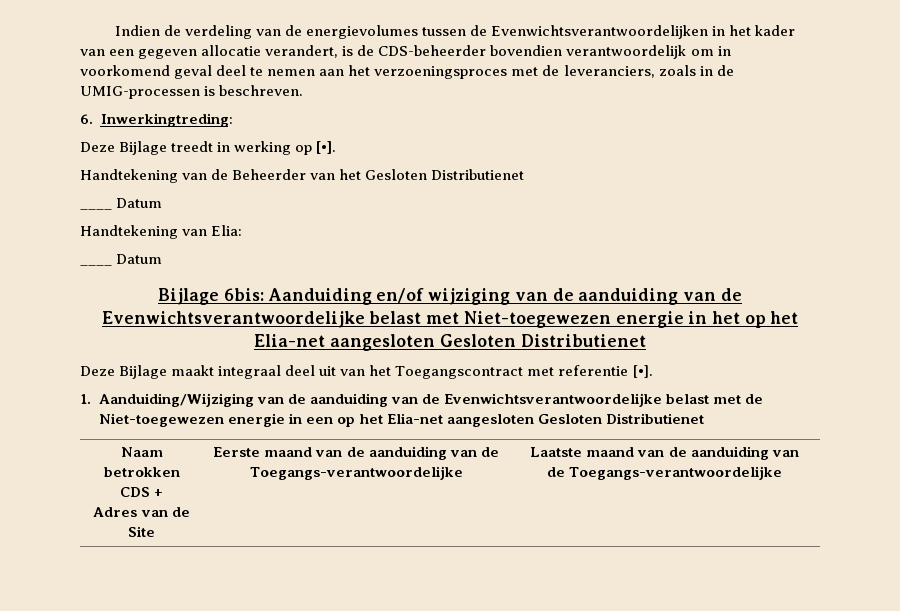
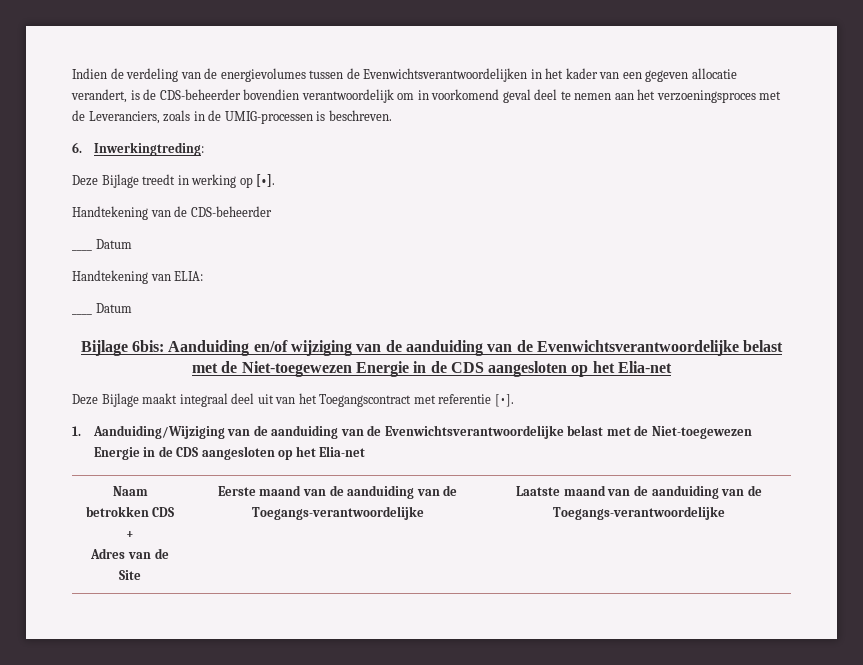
- Indien de verdeling van de energievolumes tussen de Evenwichtsverantwoordelijken in het kader van een gegeven allocatie verandert, is de CDS-beheerder bovendien verantwoordelijk om in voorkomend geval deel te nemen aan het verzoeningsproces met de leveranciers, zoals in de UMIG-processen is beschreven.
+ Indien de verdeling van de energievolumes tussen de Evenwichtsverantwoordelijken in het kader van een gegeven allocatie verandert, is de CDS-beheerder bovendien verantwoordelijk om in voorkomend geval deel te nemen aan het verzoeningsproces met de Leveranciers, zoals in de UMIG-processen is beschreven.
- Handtekening van de Beheerder van het Gesloten Distributienet
+ Handtekening van de CDS-beheerder
- Handtekening van Elia:
+ Handtekening van ELIA:
- Bijlage 6bis: Aanduiding en/of wijziging van de aanduiding van de Evenwichtsverantwoordelijke belast met Niet-toegewezen energie in het op het Elia-net aangesloten Gesloten Distributienet
+ Bijlage 6bis: Aanduiding en/of wijziging van de aanduiding van de Evenwichtsverantwoordelijke belast met de Niet-toegewezen Energie in de CDS aangesloten op het Elia-net
- 1. Aanduiding/Wijziging van de aanduiding van de Evenwichtsverantwoordelijke belast met de Niet-toegewezen energie in een op het Elia-net aangesloten Gesloten Distributienet
+ 1. Aanduiding/Wijziging van de aanduiding van de Evenwichtsverantwoordelijke belast met de Niet-toegewezen Energie in de CDS aangesloten op het Elia-net

